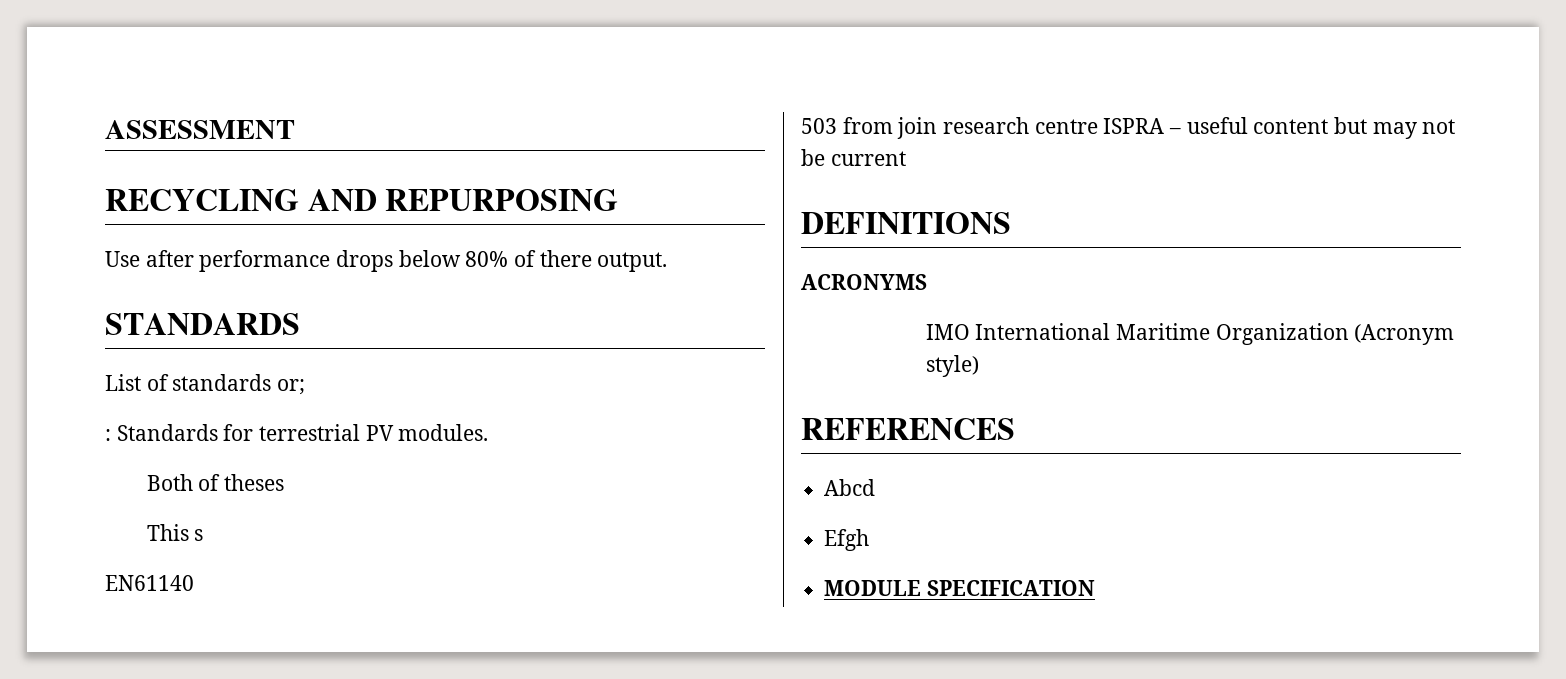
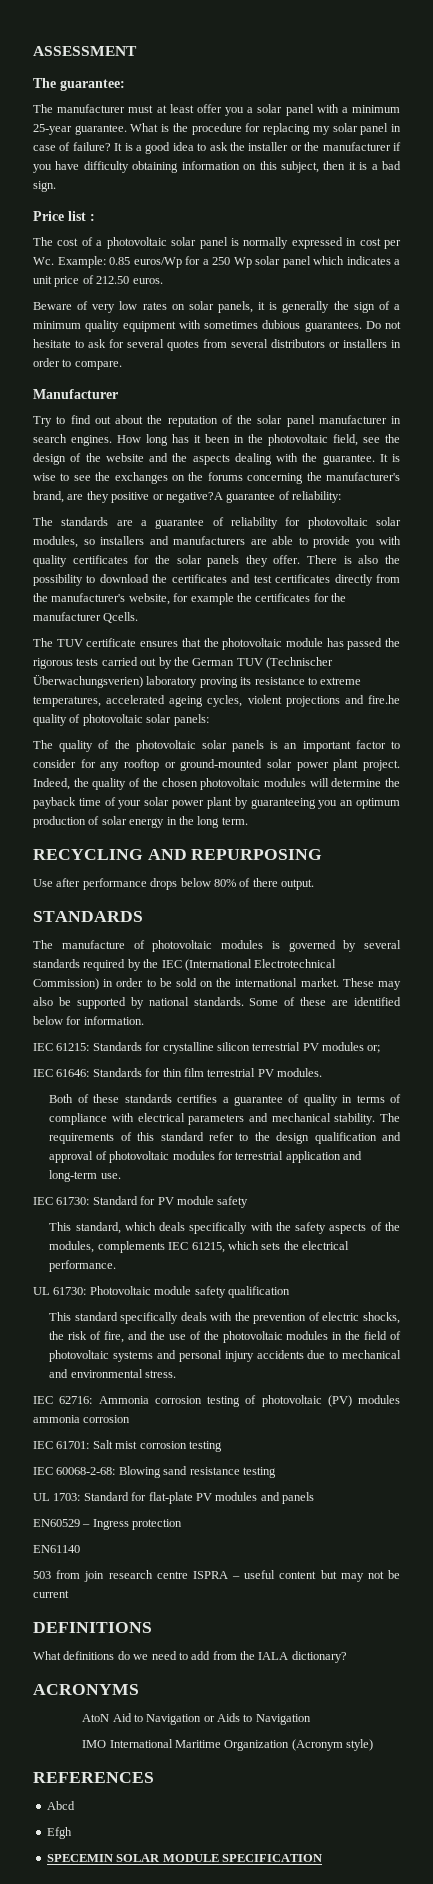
+ The guarantee:
+ The manufacturer must at least offer you a solar panel with a minimum 25-year guarantee. What is the procedure for replacing my solar panel in case of failure? It is a good idea to ask the installer or the manufacturer if you have difficulty obtaining information on this subject, then it is a bad sign.
+ Price list :
+ The cost of a photovoltaic solar panel is normally expressed in cost per Wc. Example: 0.85 euros/Wp for a 250 Wp solar panel which indicates a unit price of 212.50 euros.
+ Beware of very low rates on solar panels, it is generally the sign of a minimum quality equipment with sometimes dubious guarantees. Do not hesitate to ask for several quotes from several distributors or installers in order to compare.
+ Manufacturer
+ Try to find out about the reputation of the solar panel manufacturer in search engines. How long has it been in the photovoltaic field, see the design of the website and the aspects dealing with the guarantee. It is wise to see the exchanges on the forums concerning the manufacturer's brand, are they positive or negative?A guarantee of reliability:
+ The standards are a guarantee of reliability for photovoltaic solar modules, so installers and manufacturers are able to provide you with quality certificates for the solar panels they offer. There is also the possibility to download the certificates and test certificates directly from the manufacturer's website, for example the certificates for the manufacturer Qcells.
+ The TUV certificate ensures that the photovoltaic module has passed the rigorous tests carried out by the German TUV (Technischer Überwachungsverien) laboratory proving its resistance to extreme temperatures, accelerated ageing cycles, violent projections and fire.he quality of photovoltaic solar panels:
+ The quality of the photovoltaic solar panels is an important factor to consider for any rooftop or ground-mounted solar power plant project. Indeed, the quality of the chosen photovoltaic modules will determine the payback time of your solar power plant by guaranteeing you an optimum production of solar energy in the long term.
- List of standards or;
- : Standards for terrestrial PV modules.
+ The manufacture of photovoltaic modules is governed by several standards required by the IEC (International Electrotechnical Commission) in order to be sold on the international market. These may also be supported by national standards. Some of these are identified below for information.
+ IEC 61215: Standards for crystalline silicon terrestrial PV modules or;
+ IEC 61646: Standards for thin film terrestrial PV modules.
- Both of theses
- This s
+ Both of these standards certifies a guarantee of quality in terms of compliance with electrical parameters and mechanical stability. The requirements of this standard refer to the design qualification and approval of photovoltaic modules for terrestrial application and long-term use.
+ IEC 61730: Standard for PV module safety
+ This standard, which deals specifically with the safety aspects of the modules, complements IEC 61215, which sets the electrical performance.
+ UL 61730: Photovoltaic module safety qualification
+ This standard specifically deals with the prevention of electric shocks, the risk of fire, and the use of the photovoltaic modules in the field of photovoltaic systems and personal injury accidents due to mechanical and environmental stress.
+ IEC 62716: Ammonia corrosion testing of photovoltaic (PV) modules ammonia corrosion
+ IEC 61701: Salt mist corrosion testing
+ IEC 60068-2-68: Blowing sand resistance testing
+ UL 1703: Standard for flat-plate PV modules and panels
+ EN60529 – Ingress protection
+ What definitions do we need to add from the IALA dictionary?
  ACRONYMS
+ AtoN Aid to Navigation or Aids to Navigation
- MODULE SPECIFICATION
+ SPECEMIN SOLAR MODULE SPECIFICATION

